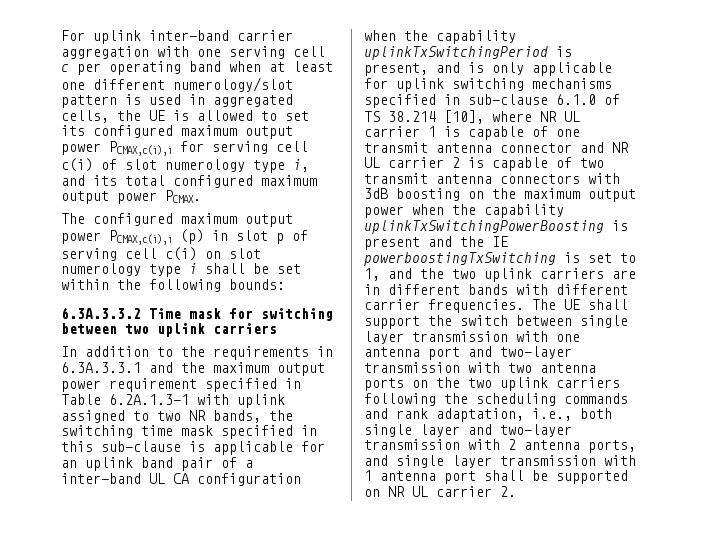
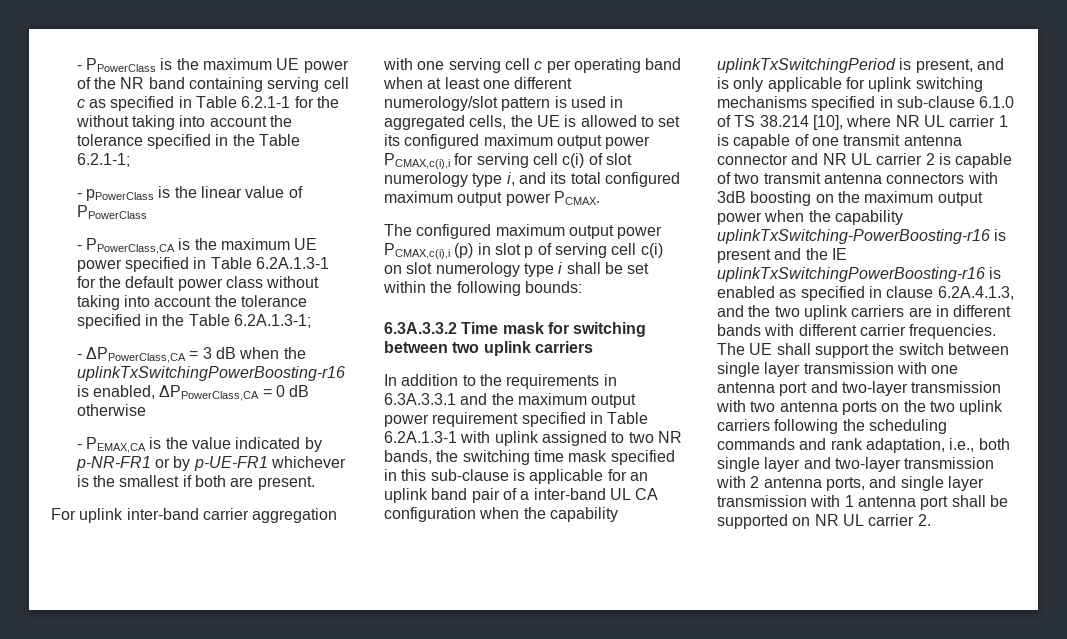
+ - PPowerClass is the maximum UE power of the NR band containing serving cell c as specified in Table 6.2.1-1 for the without taking into account the tolerance specified in the Table 6.2.1-1;
+ - pPowerClass is the linear value of PPowerClass
+ - PPowerClass,CA is the maximum UE power specified in Table 6.2A.1.3-1 for the default power class without taking into account the tolerance specified in the Table 6.2A.1.3-1;
+ - ΔPPowerClass,CA = 3 dB when the uplinkTxSwitchingPowerBoosting-r16 is enabled, ΔPPowerClass,CA = 0 dB otherwise
+ - PEMAX,CA is the value indicated by p-NR-FR1 or by p-UE-FR1 whichever is the smallest if both are present.
- In addition to the requirements in 6.3A.3.3.1 and the maximum output power requirement specified in Table 6.2A.1.3-1 with uplink assigned to two NR bands, the switching time mask specified in this sub-clause is applicable for an uplink band pair of a inter-band UL CA configuration when the capability uplinkTxSwitchingPeriod is present, and is only applicable for uplink switching mechanisms specified in sub-clause 6.1.0 of TS 38.214 [10], where NR UL carrier 1 is capable of one transmit antenna connector and NR UL carrier 2 is capable of two transmit antenna connectors with 3dB boosting on the maximum output power when the capability uplinkTxSwitchingPowerBoosting is present and the IE powerboostingTxSwitching is set to 1, and the two uplink carriers are in different bands with different carrier frequencies.
+ In addition to the requirements in 6.3A.3.3.1 and the maximum output power requirement specified in Table 6.2A.1.3-1 with uplink assigned to two NR bands, the switching time mask specified in this sub-clause is applicable for an uplink band pair of a inter-band UL CA configuration when the capability uplinkTxSwitchingPeriod is present, and is only applicable for uplink switching mechanisms specified in sub-clause 6.1.0 of TS 38.214 [10], where NR UL carrier 1 is capable of one transmit antenna connector and NR UL carrier 2 is capable of two transmit antenna connectors with 3dB boosting on the maximum output power when the capability uplinkTxSwitching-PowerBoosting-r16 is present and the IE uplinkTxSwitchingPowerBoosting-r16 is enabled as specified in clause 6.2A.4.1.3, and the two uplink carriers are in different bands with different carrier frequencies.

